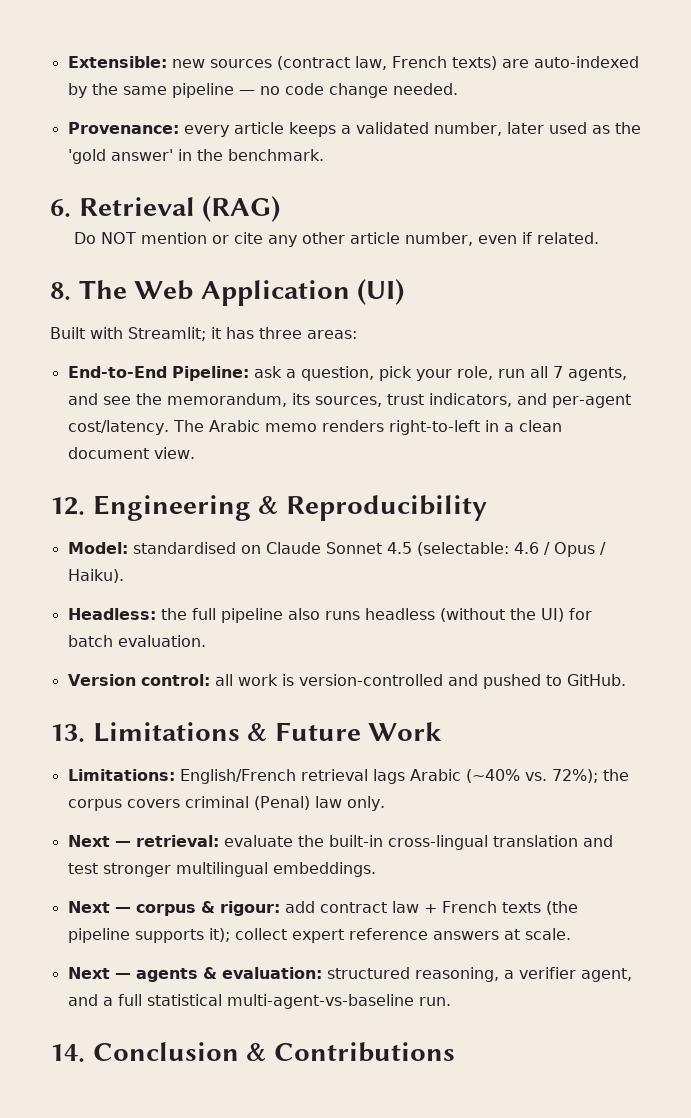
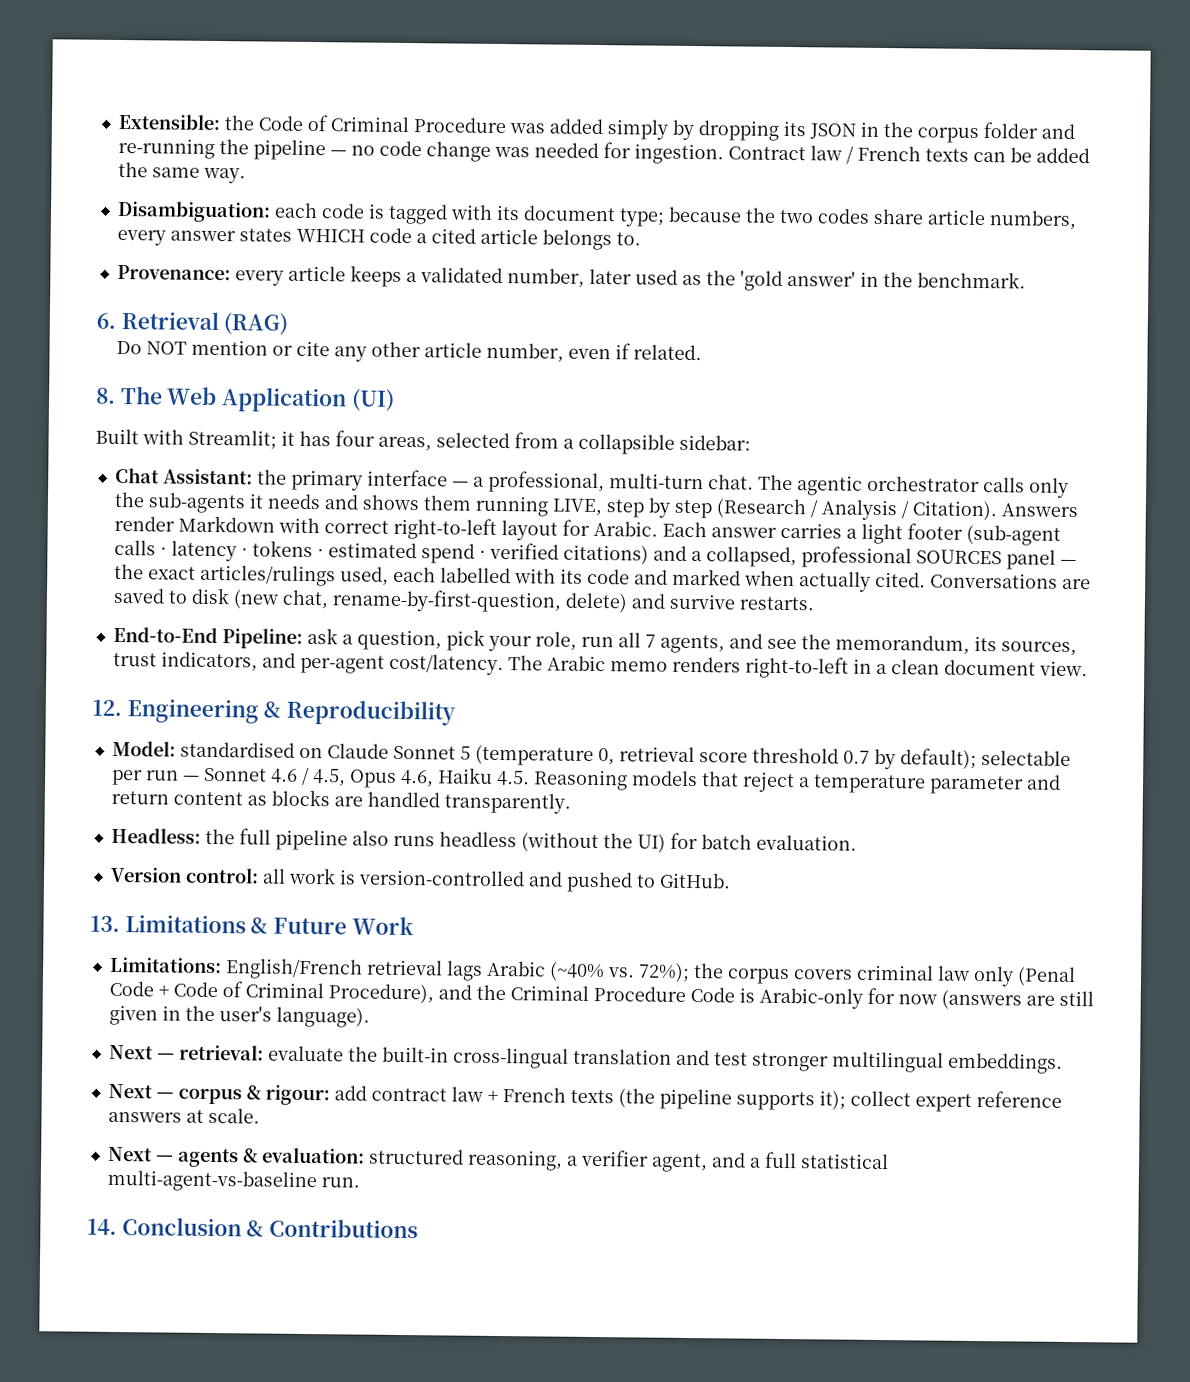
- Extensible: new sources (contract law, French texts) are auto-indexed by the same pipeline — no code change needed.
+ Extensible: the Code of Criminal Procedure was added simply by dropping its JSON in the corpus folder and re-running the pipeline — no code change was needed for ingestion. Contract law / French texts can be added the same way.
+ Disambiguation: each code is tagged with its document type; because the two codes share article numbers, every answer states WHICH code a cited article belongs to.
- Built with Streamlit; it has three areas:
+ Built with Streamlit; it has four areas, selected from a collapsible sidebar:
+ Chat Assistant: the primary interface — a professional, multi-turn chat. The agentic orchestrator calls only the sub-agents it needs and shows them running LIVE, step by step (Research / Analysis / Citation). Answers render Markdown with correct right-to-left layout for Arabic. Each answer carries a light footer (sub-agent calls · latency · tokens · estimated spend · verified citations) and a collapsed, professional SOURCES panel — the exact articles/rulings used, each labelled with its code and marked when actually cited. Conversations are saved to disk (new chat, rename-by-first-question, delete) and survive restarts.
- Model: standardised on Claude Sonnet 4.5 (selectable: 4.6 / Opus / Haiku).
+ Model: standardised on Claude Sonnet 5 (temperature 0, retrieval score threshold 0.7 by default); selectable per run — Sonnet 4.6 / 4.5, Opus 4.6, Haiku 4.5. Reasoning models that reject a temperature parameter and return content as blocks are handled transparently.
- Limitations: English/French retrieval lags Arabic (~40% vs. 72%); the corpus covers criminal (Penal) law only.
+ Limitations: English/French retrieval lags Arabic (~40% vs. 72%); the corpus covers criminal law only (Penal Code + Code of Criminal Procedure), and the Criminal Procedure Code is Arabic-only for now (answers are still given in the user's language).

